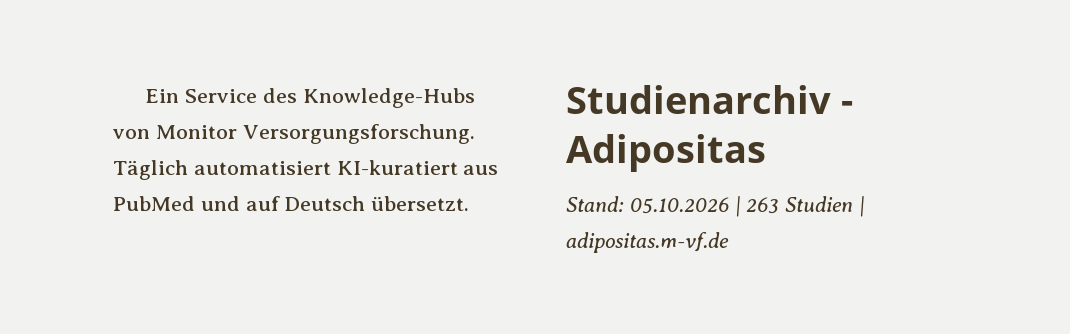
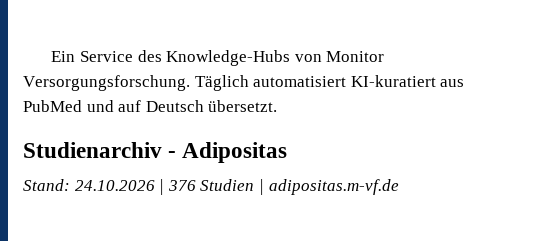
- Stand: 05.10.2026 | 263 Studien | adipositas.m-vf.de
+ Stand: 24.10.2026 | 376 Studien | adipositas.m-vf.de

